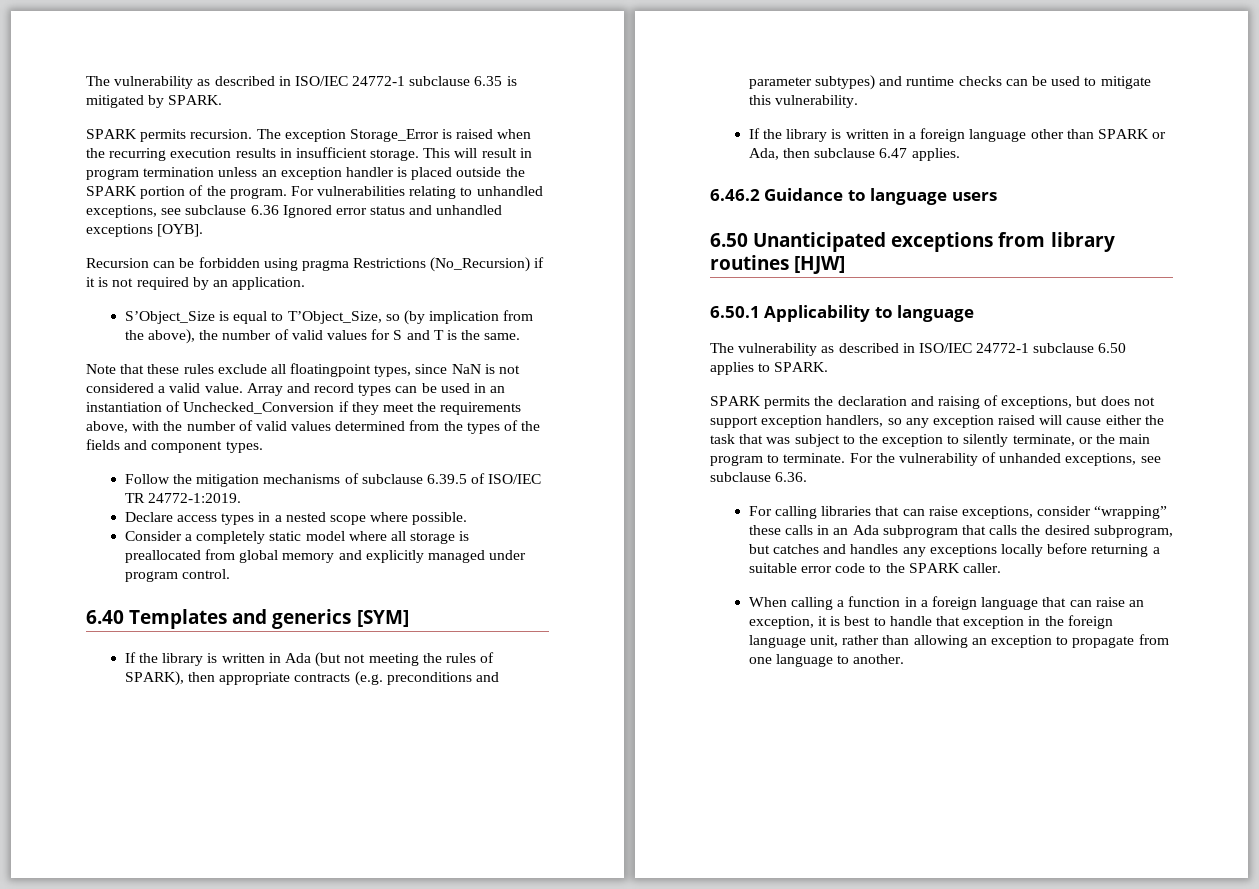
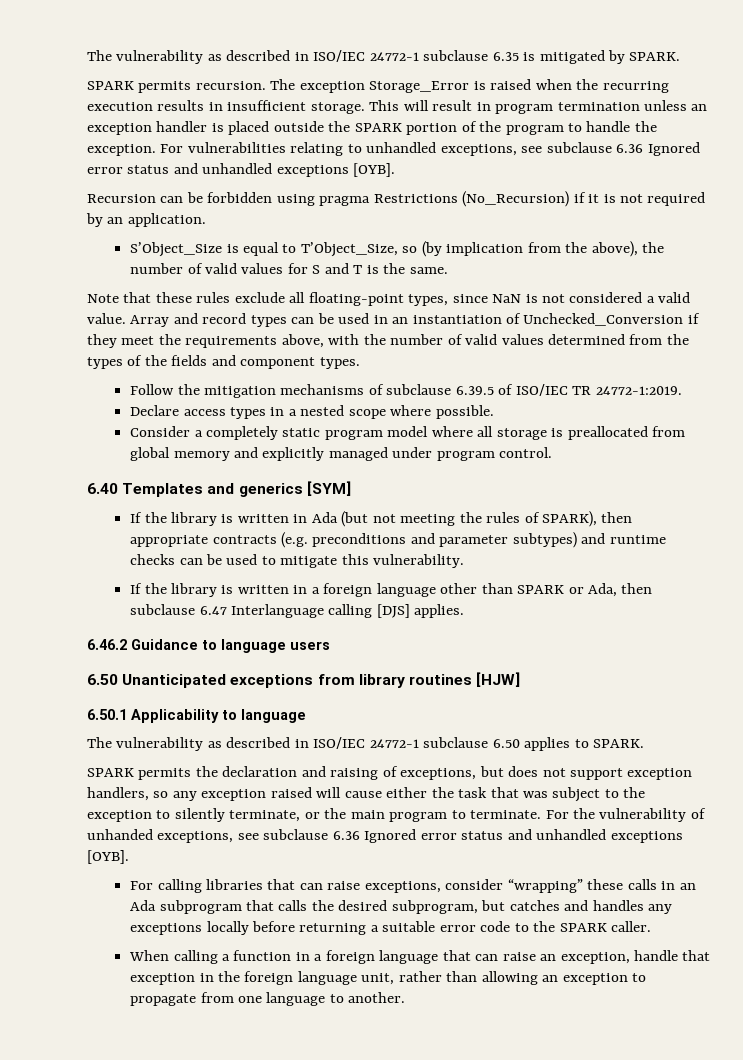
- This will result in program termination unless an exception handler is placed outside the SPARK portion of the program.
+ This will result in program termination unless an exception handler is placed outside the SPARK portion of the program to handle the exception.
- Note that these rules exclude all floatingpoint types, since NaN is not considered a valid value.
+ Note that these rules exclude all floating-point types, since NaN is not considered a valid value.
- Consider a completely static model where all storage is preallocated from global memory and explicitly managed under program control.
+ Consider a completely static program model where all storage is preallocated from global memory and explicitly managed under program control.
- If the library is written in a foreign language other than SPARK or Ada, then subclause 6.47 applies.
+ If the library is written in a foreign language other than SPARK or Ada, then subclause 6.47 Interlanguage calling [DJS] applies.
- For the vulnerability of unhanded exceptions, see subclause 6.36.
+ For the vulnerability of unhanded exceptions, see subclause 6.36 Ignored error status and unhandled exceptions [OYB].
- When calling a function in a foreign language that can raise an exception, it is best to handle that exception in the foreign language unit, rather than allowing an exception to propagate from one language to another.
+ When calling a function in a foreign language that can raise an exception, handle that exception in the foreign language unit, rather than allowing an exception to propagate from one language to another.

